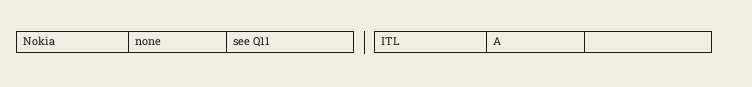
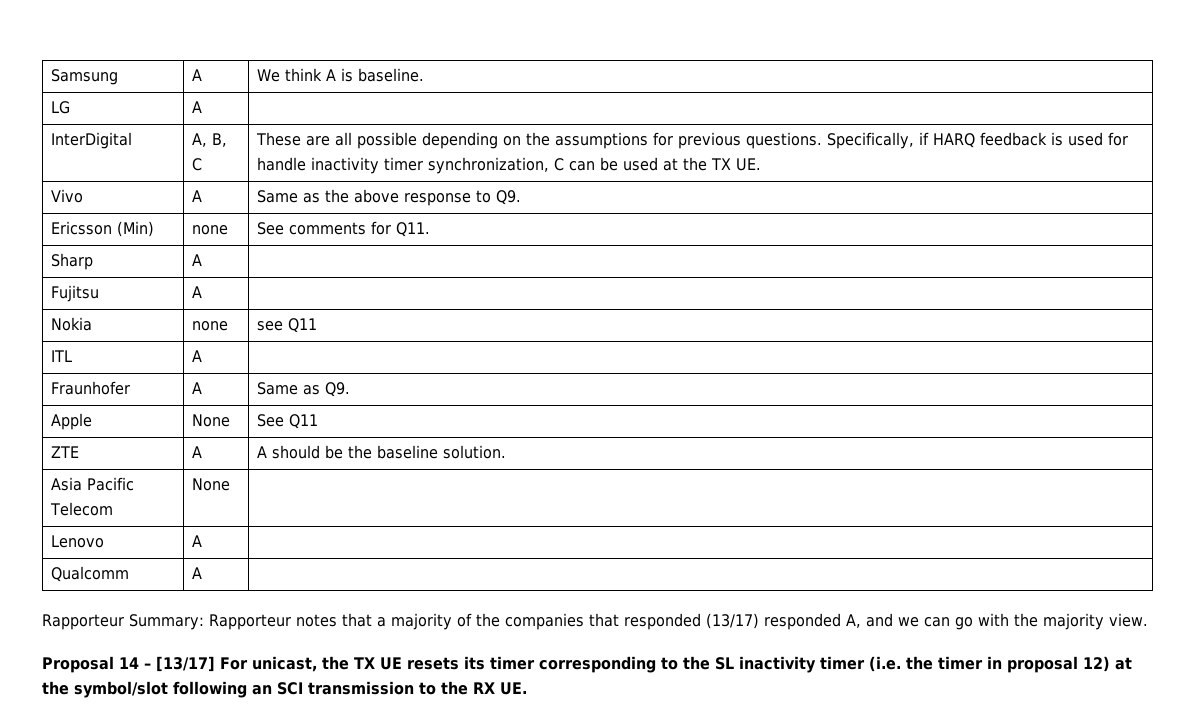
+ Samsung | A | We think A is baseline.
+ LG | A |
+ InterDigital | A, B, C | These are all possible depending on the assumptions for previous questions. Specifically, if HARQ feedback is used for handle inactivity timer synchronization, C can be used at the TX UE.
+ Vivo | A | Same as the above response to Q9.
+ Ericsson (Min) | none | See comments for Q11.
+ Sharp | A |
+ Fujitsu | A |
+ Fraunhofer | A | Same as Q9.
+ Apple | None | See Q11
+ ZTE | A | A should be the baseline solution.
+ Asia Pacific Telecom | None |
+ Lenovo | A |
+ Qualcomm | A |
+ Rapporteur Summary: Rapporteur notes that a majority of the companies that responded (13/17) responded A, and we can go with the majority view.
+ Proposal 14 – [13/17] For unicast, the TX UE resets its timer corresponding to the SL inactivity timer (i.e. the timer in proposal 12) at the symbol/slot following an SCI transmission to the RX UE.

